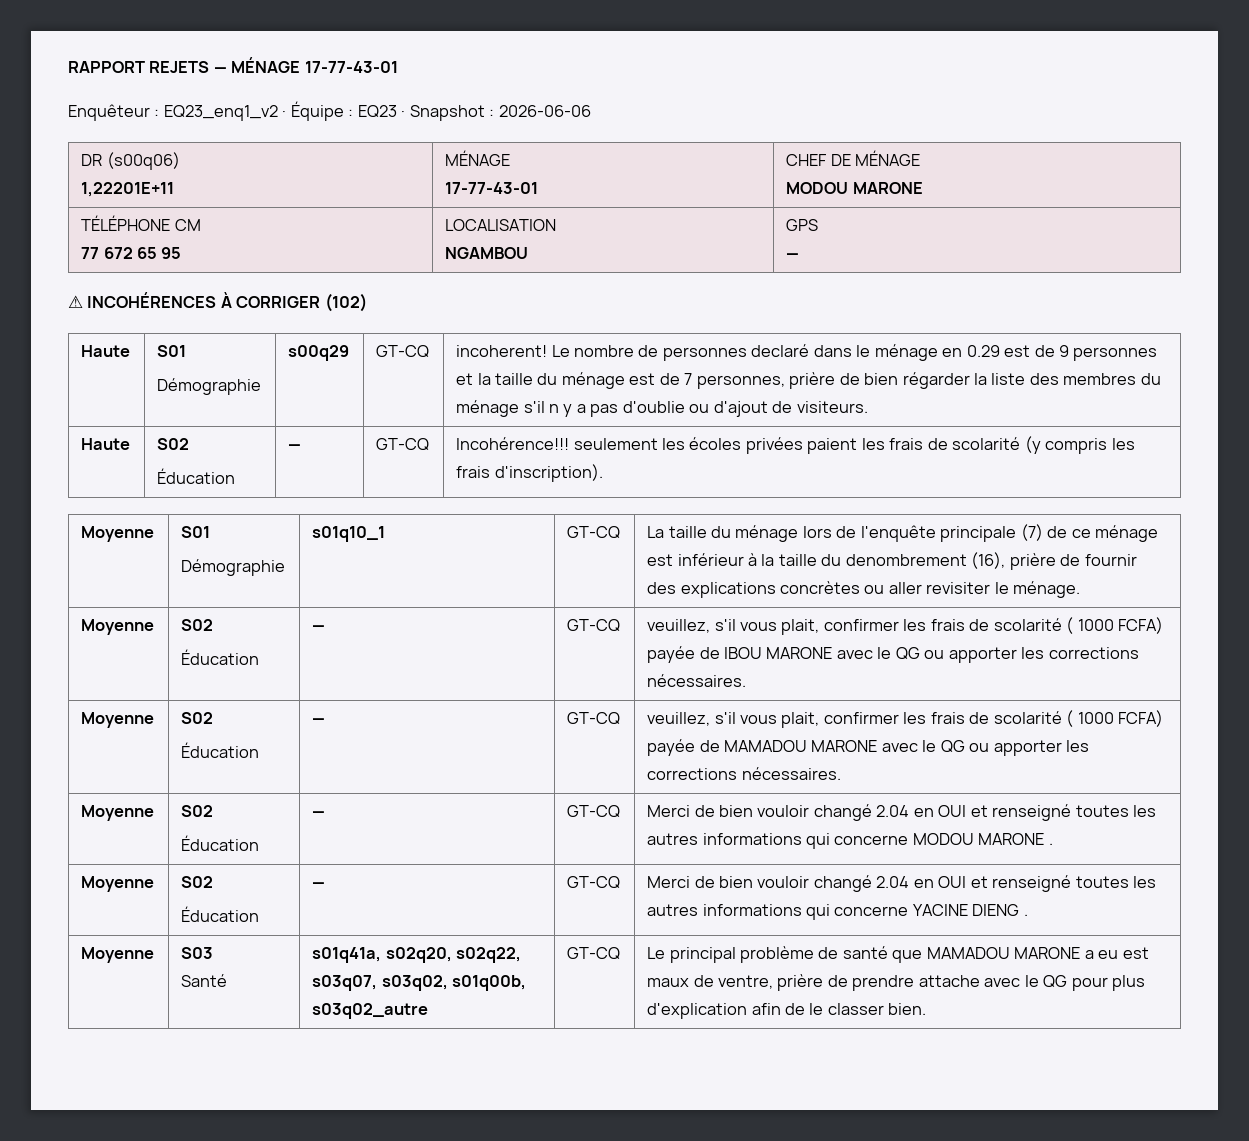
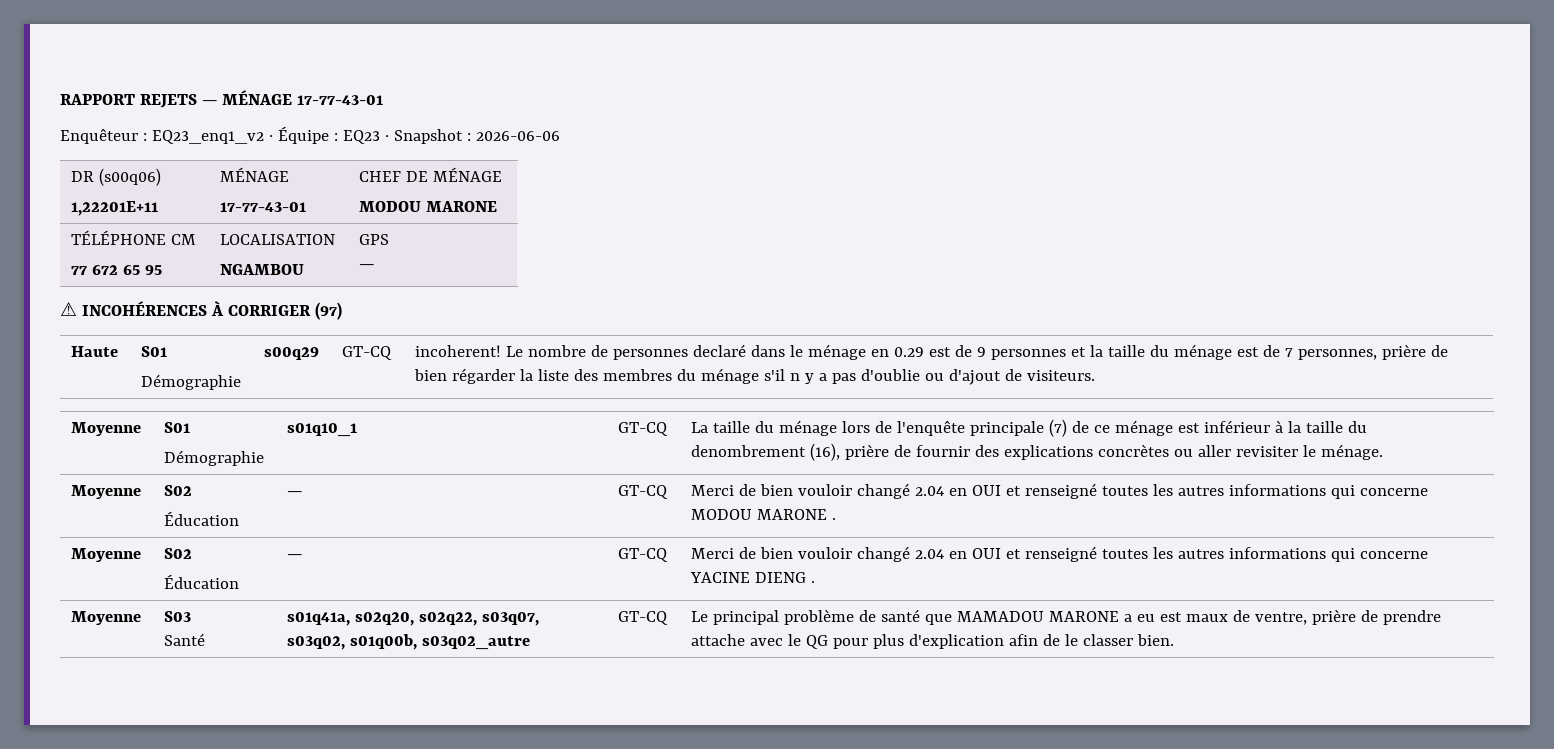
- ⚠ INCOHÉRENCES À CORRIGER (102)
+ ⚠ INCOHÉRENCES À CORRIGER (97)
- Haute | S02
- Éducation | — | GT-CQ | Incohérence!!! seulement les écoles privées paient les frais de scolarité (y compris les frais d'inscription).
  Moyenne | S01
  Démographie | s01q10_1 | GT-CQ | La taille du ménage lors de l'enquête principale (7) de ce ménage est inférieur à la taille du denombrement (16), prière de fournir des explications concrètes ou aller revisiter le ménage.
- Moyenne | S02
- Éducation | — | GT-CQ | veuillez, s'il vous plait, confirmer les frais de scolarité ( 1000 FCFA) payée de IBOU MARONE avec le QG ou apporter les corrections nécessaires.
- Moyenne | S02
- Éducation | — | GT-CQ | veuillez, s'il vous plait, confirmer les frais de scolarité ( 1000 FCFA) payée de MAMADOU MARONE avec le QG ou apporter les corrections nécessaires.

